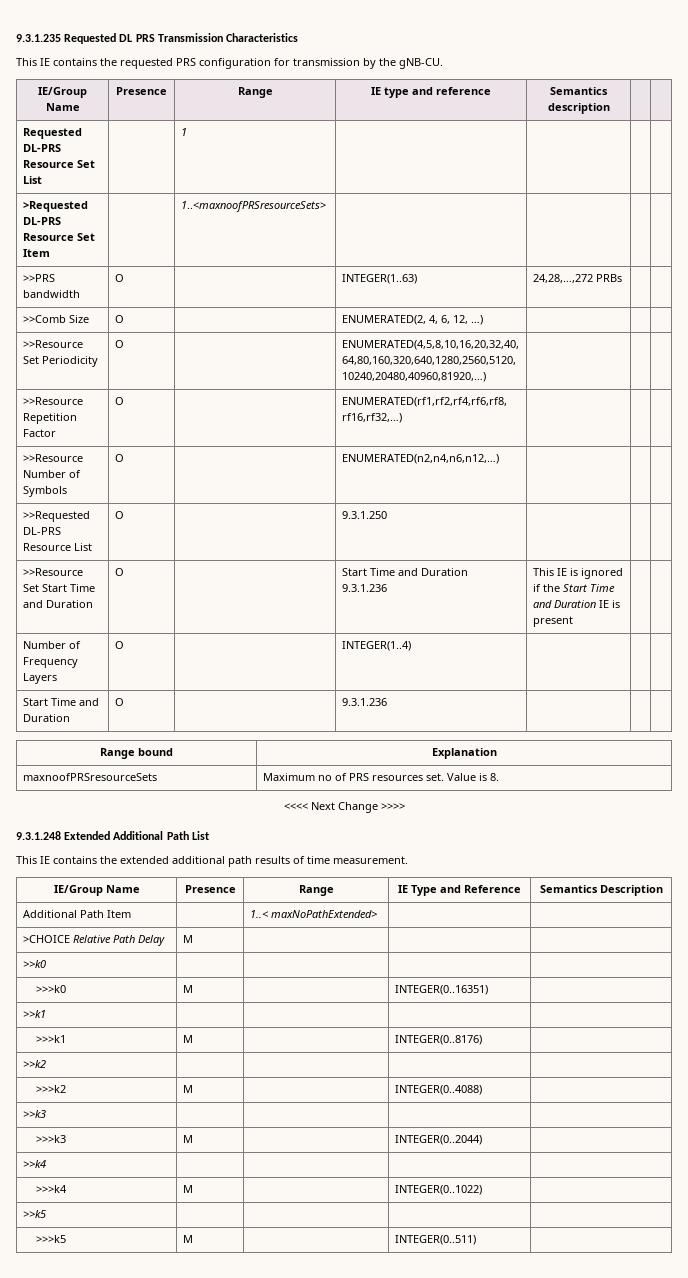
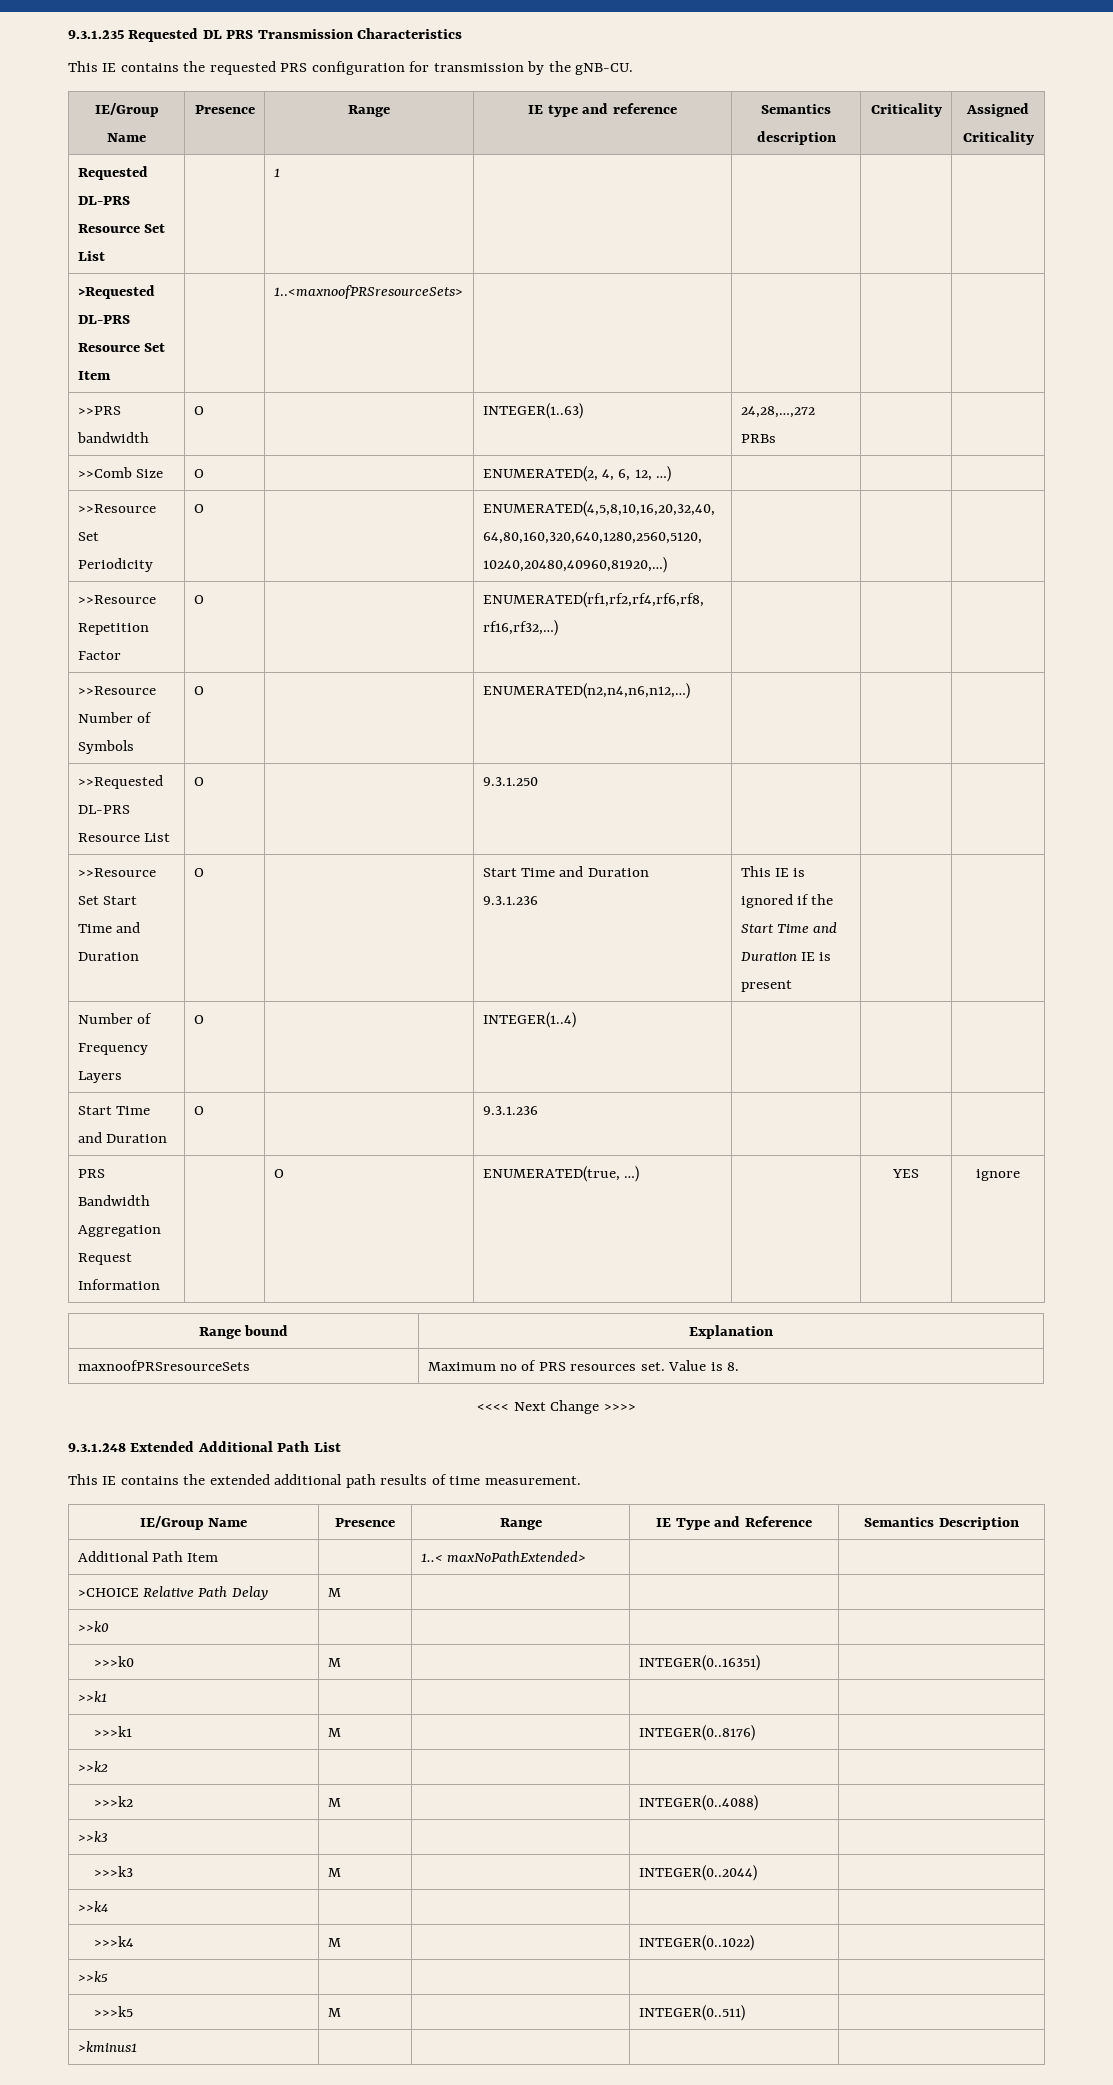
- IE/Group Name | Presence | Range | IE type and reference | Semantics description | |
+ IE/Group Name | Presence | Range | IE type and reference | Semantics description | Criticality | Assigned Criticality
+ PRS Bandwidth Aggregation Request Information | | O | ENUMERATED(true, …) | | YES | ignore
+ >kminus1 | | | |

